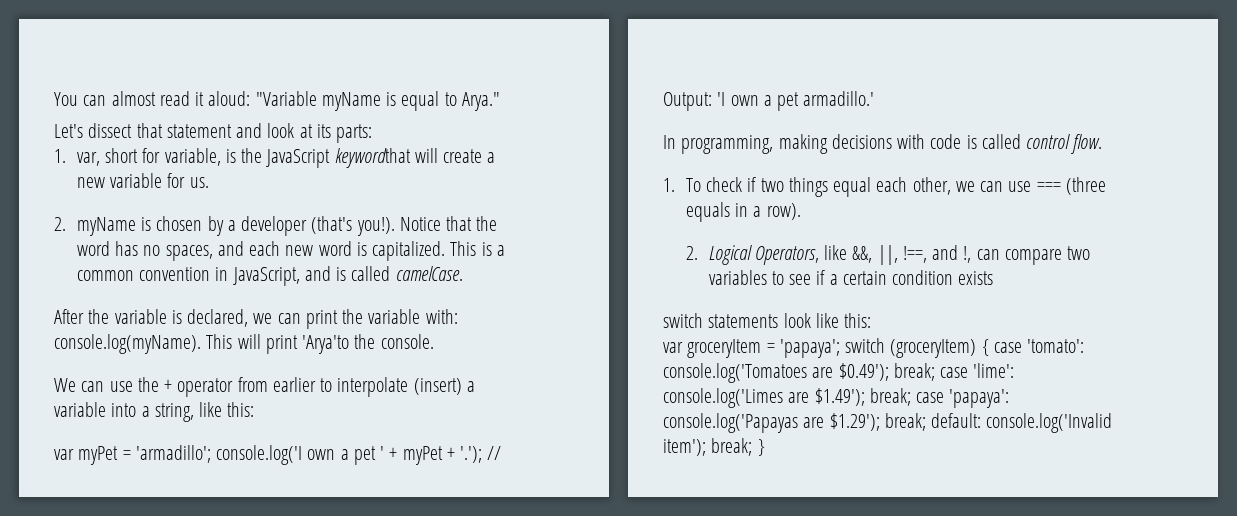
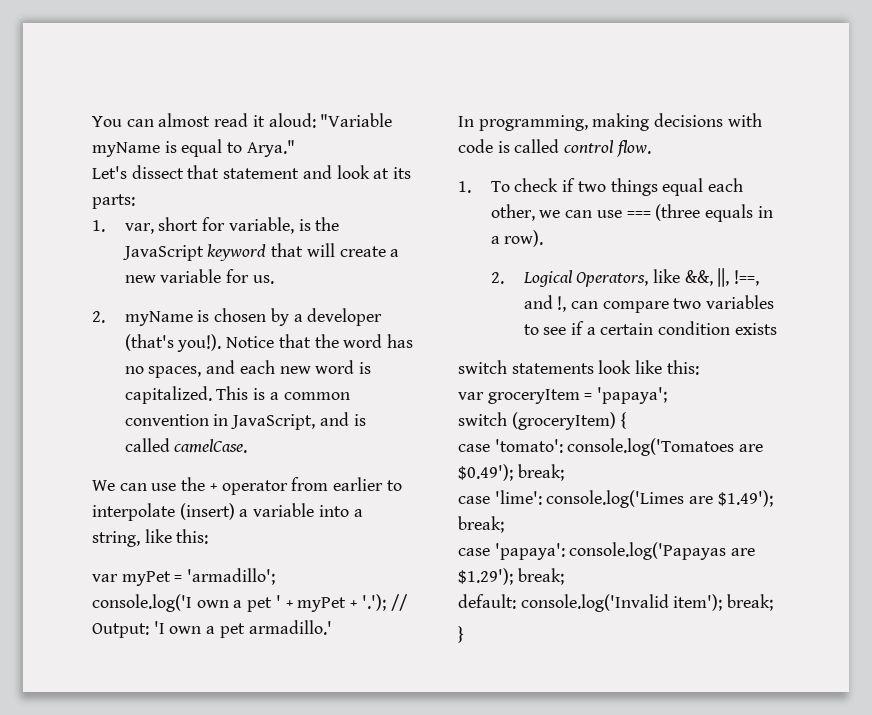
- 1. var, short for variable, is the JavaScript keywordthat will create a new variable for us.
+ 1. var, short for variable, is the JavaScript keyword that will create a new variable for us.
- After the variable is declared, we can print the variable with: console.log(myName). This will print 'Arya'to the console.
- var myPet = 'armadillo'; console.log('I own a pet ' + myPet + '.'); // Output: 'I own a pet armadillo.'
+ var myPet = 'armadillo';
+ console.log('I own a pet ' + myPet + '.'); // Output: 'I own a pet armadillo.'
- var groceryItem = 'papaya'; switch (groceryItem) { case 'tomato': console.log('Tomatoes are $0.49'); break; case 'lime': console.log('Limes are $1.49'); break; case 'papaya': console.log('Papayas are $1.29'); break; default: console.log('Invalid item'); break; }
+ var groceryItem = 'papaya';
+ switch (groceryItem) {
+ case 'tomato': console.log('Tomatoes are $0.49'); break;
+ case 'lime': console.log('Limes are $1.49'); break;
+ case 'papaya': console.log('Papayas are $1.29'); break;
+ default: console.log('Invalid item'); break;
+ }

